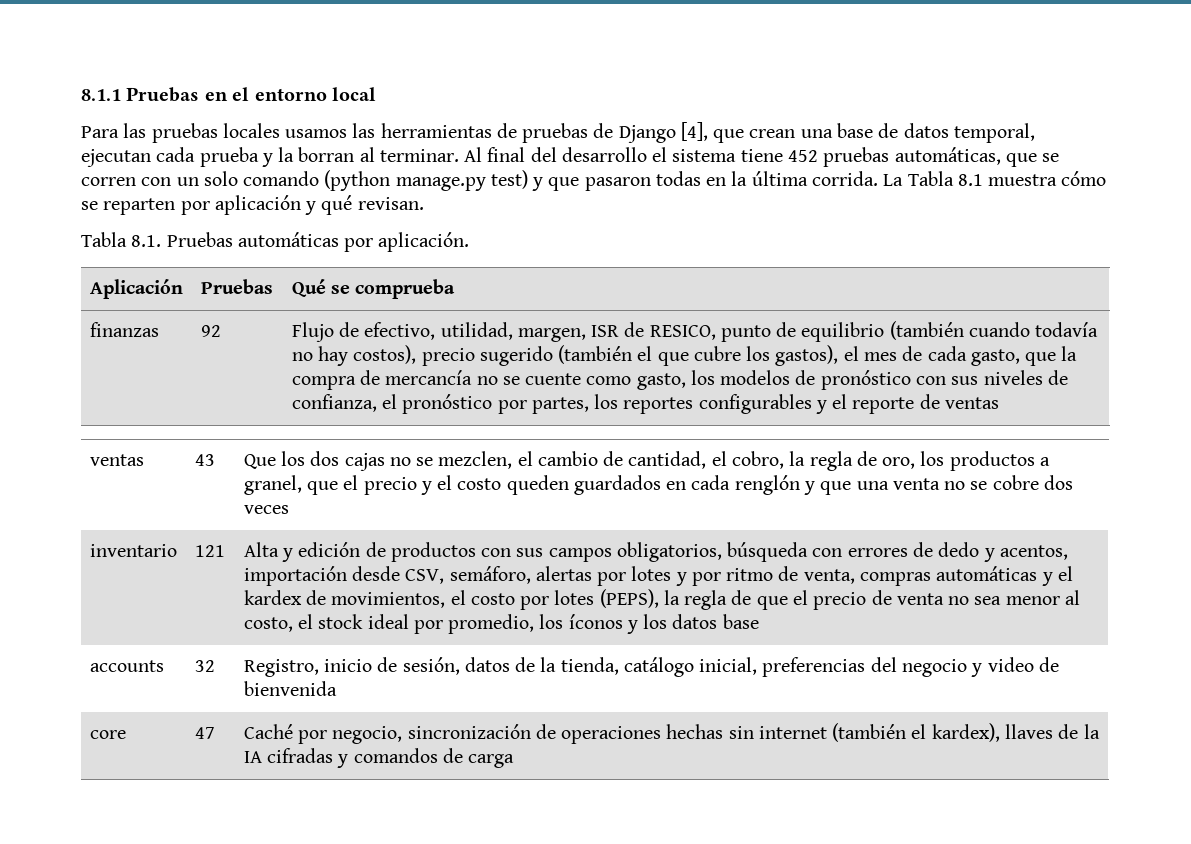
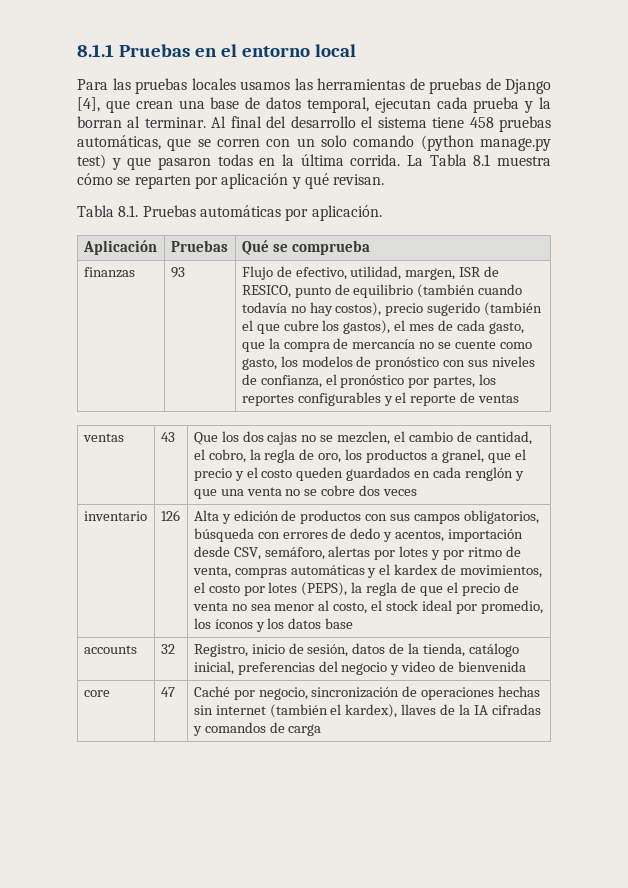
- Al final del desarrollo el sistema tiene 452 pruebas automáticas, que se corren con un solo comando (python manage.py test) y que pasaron todas en la última corrida.
+ Al final del desarrollo el sistema tiene 458 pruebas automáticas, que se corren con un solo comando (python manage.py test) y que pasaron todas en la última corrida.
- 92
+ 93
- 121
+ 126

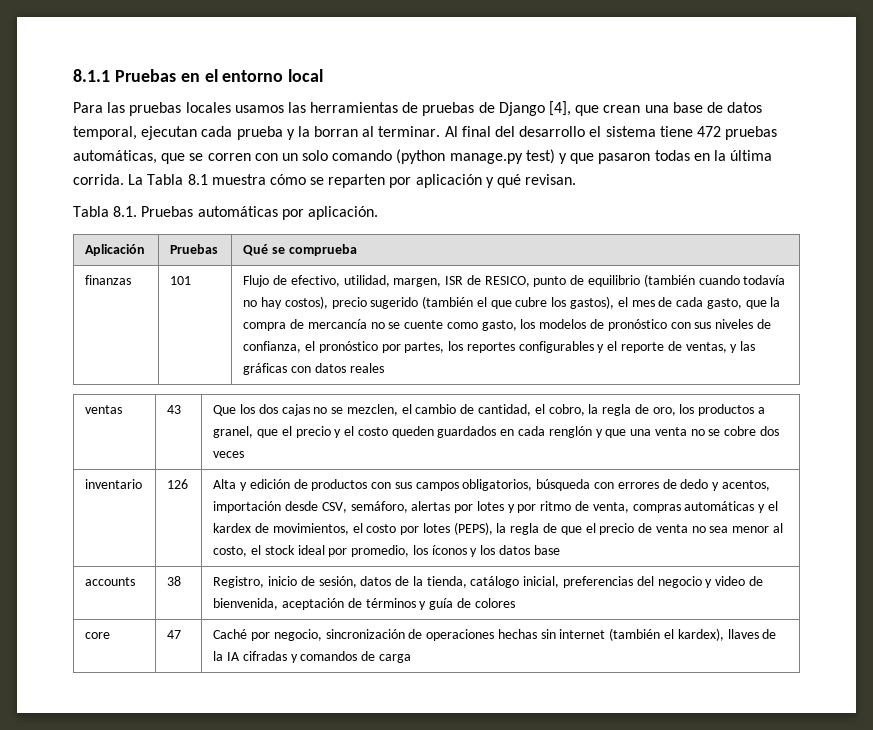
- Al final del desarrollo el sistema tiene 458 pruebas automáticas, que se corren con un solo comando (python manage.py test) y que pasaron todas en la última corrida.
+ Al final del desarrollo el sistema tiene 472 pruebas automáticas, que se corren con un solo comando (python manage.py test) y que pasaron todas en la última corrida.
- 93
+ 101
- Flujo de efectivo, utilidad, margen, ISR de RESICO, punto de equilibrio (también cuando todavía no hay costos), precio sugerido (también el que cubre los gastos), el mes de cada gasto, que la compra de mercancía no se cuente como gasto, los modelos de pronóstico con sus niveles de confianza, el pronóstico por partes, los reportes configurables y el reporte de ventas
+ Flujo de efectivo, utilidad, margen, ISR de RESICO, punto de equilibrio (también cuando todavía no hay costos), precio sugerido (también el que cubre los gastos), el mes de cada gasto, que la compra de mercancía no se cuente como gasto, los modelos de pronóstico con sus niveles de confianza, el pronóstico por partes, los reportes configurables y el reporte de ventas, y las gráficas con datos reales
- accounts | 32 | Registro, inicio de sesión, datos de la tienda, catálogo inicial, preferencias del negocio y video de bienvenida
+ accounts | 38 | Registro, inicio de sesión, datos de la tienda, catálogo inicial, preferencias del negocio y video de bienvenida, aceptación de términos y guía de colores

